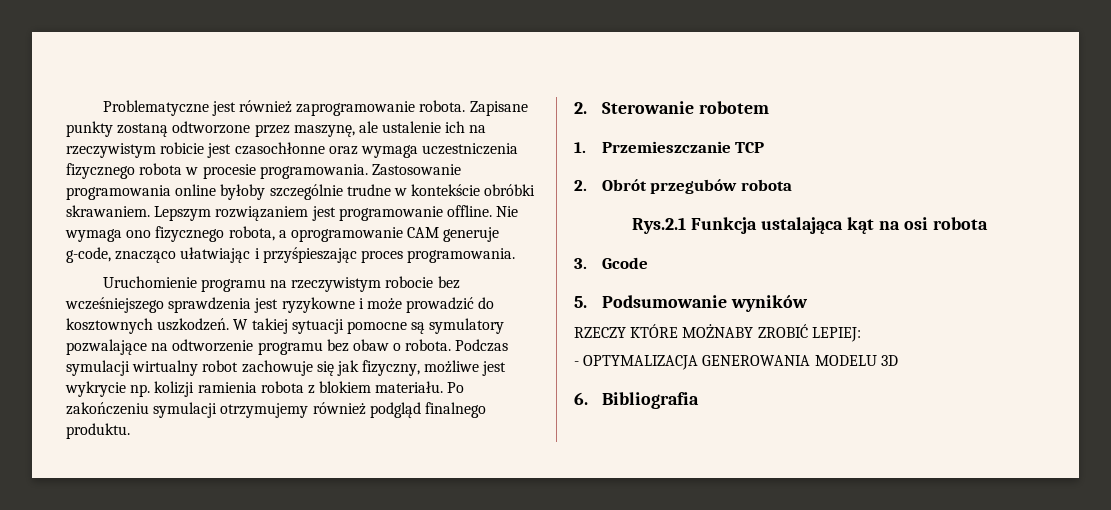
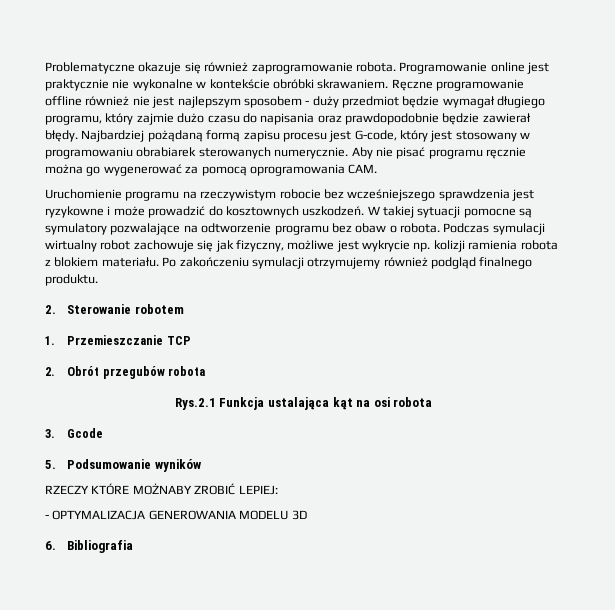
- Problematyczne jest również zaprogramowanie robota.
+ Problematyczne okazuje się również zaprogramowanie robota.
- Zapisane punkty zostaną odtworzone przez maszynę, ale ustalenie ich na rzeczywistym robicie jest czasochłonne oraz wymaga uczestniczenia fizycznego robota w procesie programowania. Zastosowanie programowania online byłoby szczególnie trudne w kontekście obróbki skrawaniem. Lepszym rozwiązaniem jest programowanie offline. Nie wymaga ono fizycznego robota, a oprogramowanie CAM generuje g-code, znacząco ułatwiając i przyśpieszając proces programowania.
+ Programowanie online jest praktycznie nie wykonalne w kontekście obróbki skrawaniem. Ręczne programowanie offline również nie jest najlepszym sposobem - duży przedmiot będzie wymagał długiego programu, który zajmie dużo czasu do napisania oraz prawdopodobnie będzie zawierał błędy. Najbardziej pożądaną formą zapisu procesu jest G-code, który jest stosowany w programowaniu obrabiarek sterowanych numerycznie. Aby nie pisać programu ręcznie można go wygenerować za pomocą oprogramowania CAM.

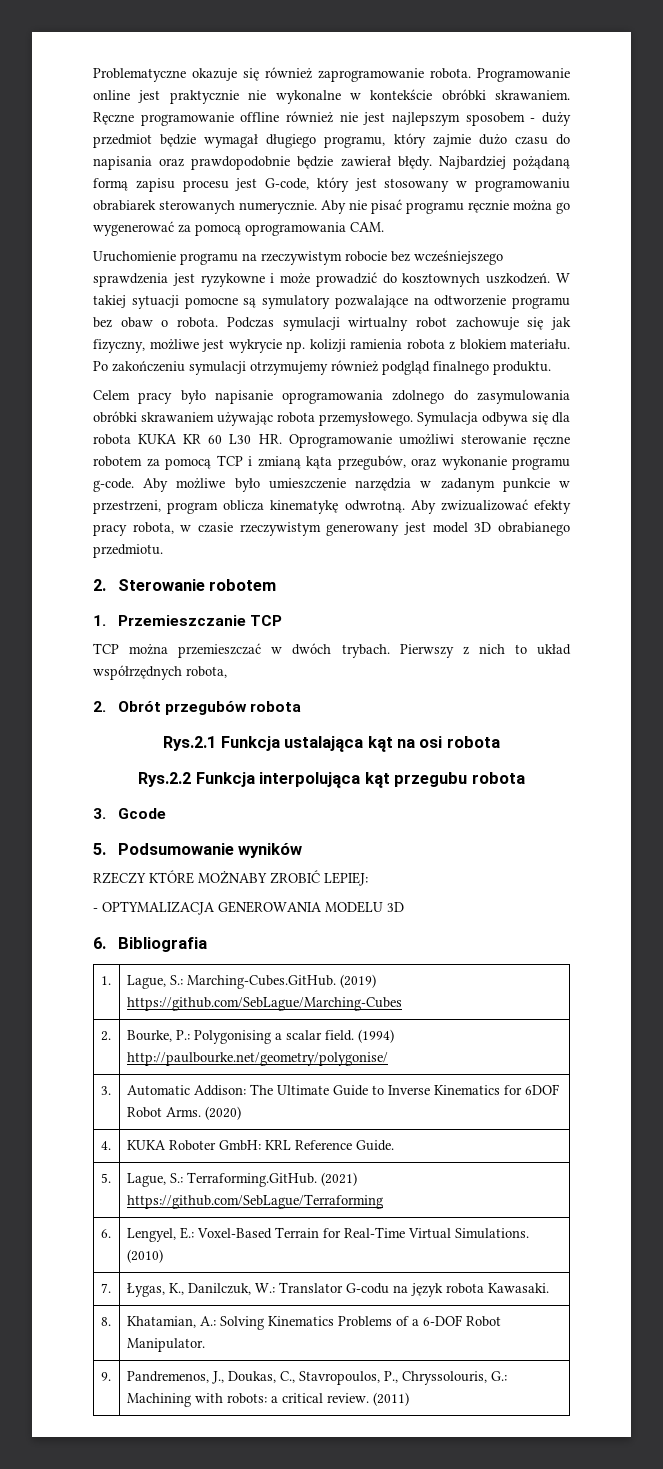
+ Celem pracy było napisanie oprogramowania zdolnego do zasymulowania obróbki skrawaniem używając robota przemysłowego. Symulacja odbywa się dla robota KUKA KR 60 L30 HR. Oprogramowanie umożliwi sterowanie ręczne robotem za pomocą TCP i zmianą kąta przegubów, oraz wykonanie programu g-code. Aby możliwe było umieszczenie narzędzia w zadanym punkcie w przestrzeni, program oblicza kinematykę odwrotną. Aby zwizualizować efekty pracy robota, w czasie rzeczywistym generowany jest model 3D obrabianego przedmiotu.
+ TCP można przemieszczać w dwóch trybach. Pierwszy z nich to układ współrzędnych robota,
+ Rys.2.2 Funkcja interpolująca kąt przegubu robota
+ 1. | Lague, S.: Marching-Cubes.GitHub. (2019) https://github.com/SebLague/Marching-Cubes
+ 2. | Bourke, P.: Polygonising a scalar field. (1994) http://paulbourke.net/geometry/polygonise/
+ 3. | Automatic Addison: The Ultimate Guide to Inverse Kinematics for 6DOF Robot Arms. (2020)
+ 4. | KUKA Roboter GmbH: KRL Reference Guide.
+ 5. | Lague, S.: Terraforming.GitHub. (2021) https://github.com/SebLague/Terraforming
+ 6. | Lengyel, E.: Voxel-Based Terrain for Real-Time Virtual Simulations. (2010)
+ 7. | Łygas, K., Danilczuk, W.: Translator G-codu na język robota Kawasaki.
+ 8. | Khatamian, A.: Solving Kinematics Problems of a 6-DOF Robot Manipulator.
+ 9. | Pandremenos, J., Doukas, C., Stavropoulos, P., Chryssolouris, G.: Machining with robots: a critical review. (2011)

